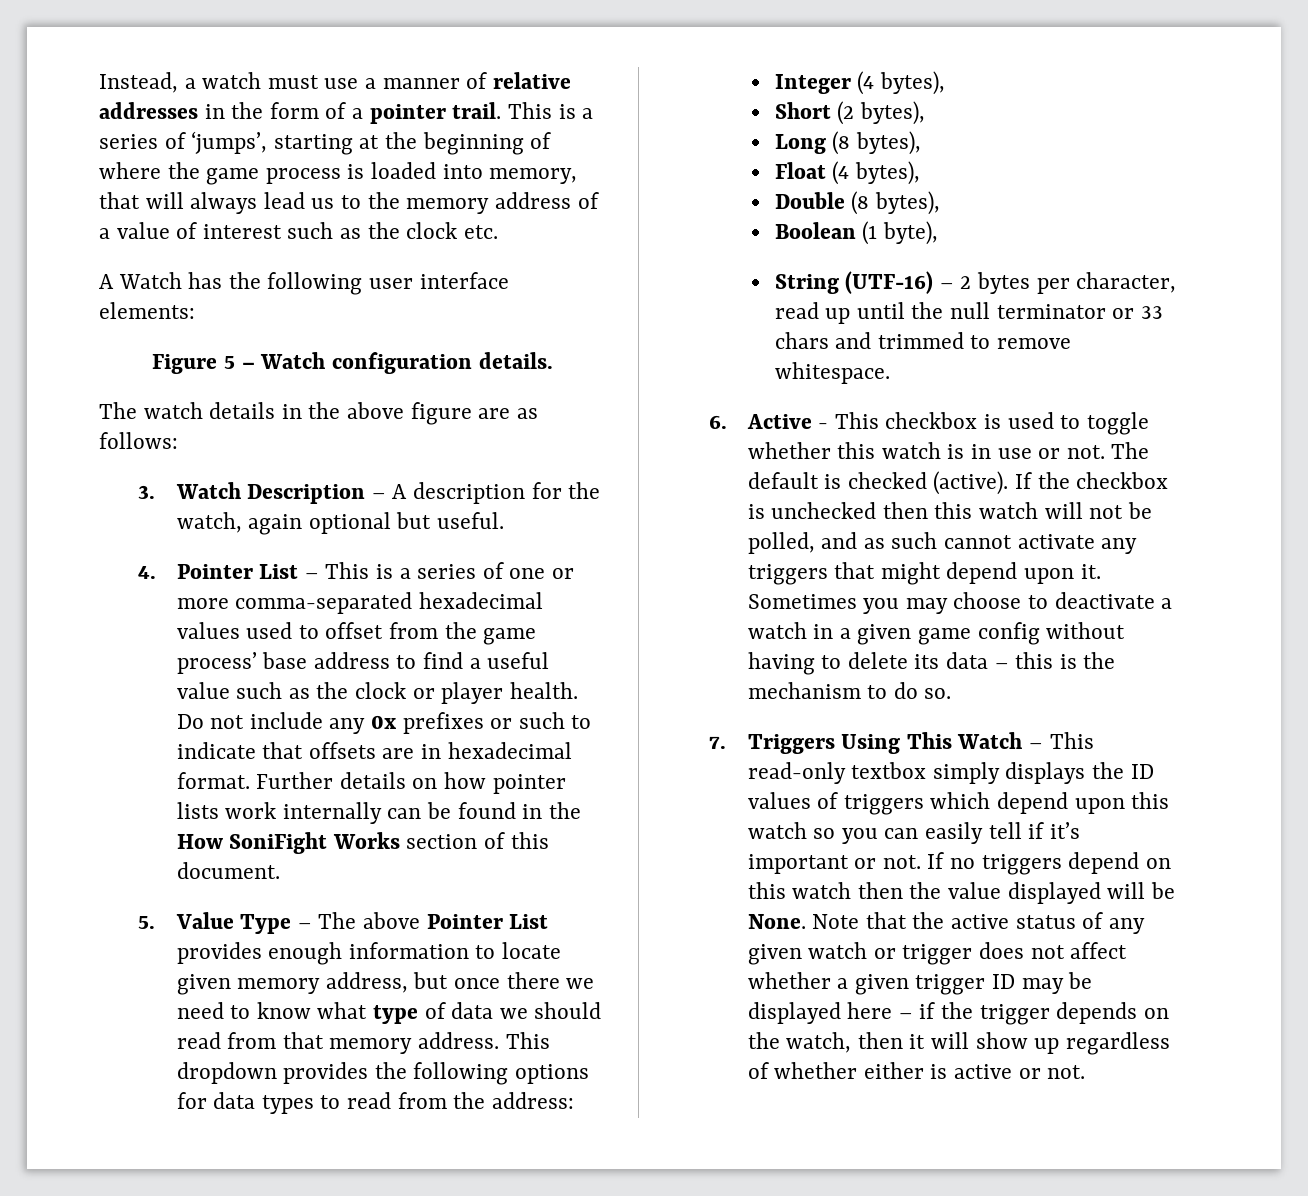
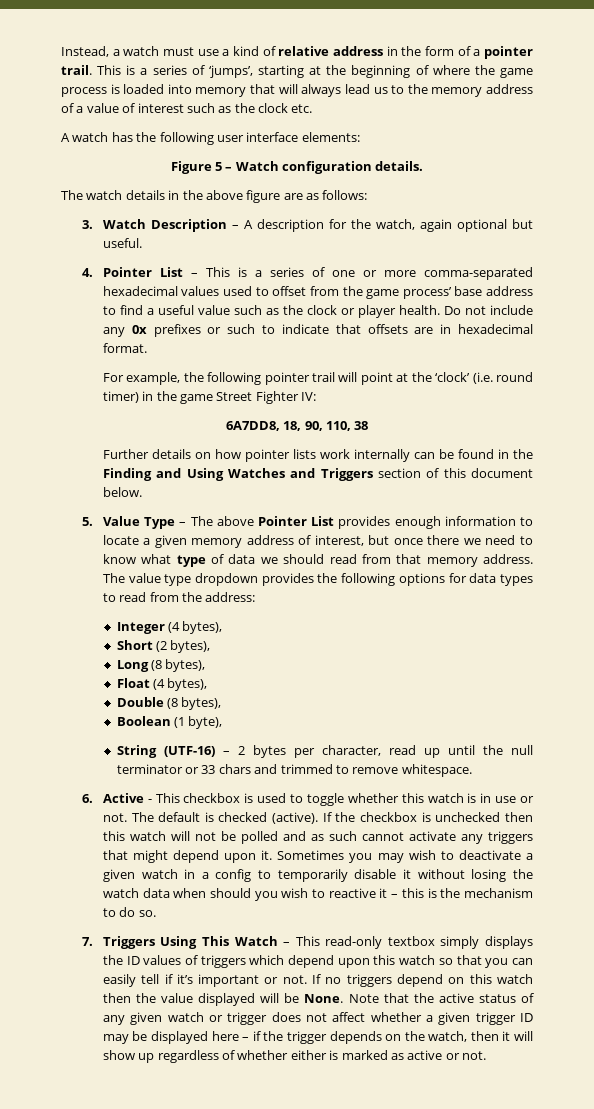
- Instead, a watch must use a manner of relative addresses in the form of a pointer trail.
+ Instead, a watch must use a kind of relative address in the form of a pointer trail.
- This is a series of ‘jumps’, starting at the beginning of where the game process is loaded into memory, that will always lead us to the memory address of a value of interest such as the clock etc.
+ This is a series of ‘jumps’, starting at the beginning of where the game process is loaded into memory that will always lead us to the memory address of a value of interest such as the clock etc.
- A Watch has the following user interface elements:
+ A watch has the following user interface elements:
- Do not include any 0x prefixes or such to indicate that offsets are in hexadecimal format. Further details on how pointer lists work internally can be found in the How SoniFight Works section of this document.
+ Do not include any 0x prefixes or such to indicate that offsets are in hexadecimal format.
+ For example, the following pointer trail will point at the ‘clock’ (i.e. round timer) in the game Street Fighter IV:
+ 6A7DD8, 18, 90, 110, 38
+ Further details on how pointer lists work internally can be found in the Finding and Using Watches and Triggers section of this document below.
- 5. Value Type – The above Pointer List provides enough information to locate given memory address, but once there we need to know what type of data we should read from that memory address.
+ 5. Value Type – The above Pointer List provides enough information to locate a given memory address of interest, but once there we need to know what type of data we should read from that memory address.
- This dropdown provides the following options for data types to read from the address:
+ The value type dropdown provides the following options for data types to read from the address:
- If the checkbox is unchecked then this watch will not be polled, and as such cannot activate any triggers that might depend upon it.
+ If the checkbox is unchecked then this watch will not be polled and as such cannot activate any triggers that might depend upon it.
- Sometimes you may choose to deactivate a watch in a given game config without having to delete its data – this is the mechanism to do so.
+ Sometimes you may wish to deactivate a given watch in a config to temporarily disable it without losing the watch data when should you wish to reactive it – this is the mechanism to do so.
- 7. Triggers Using This Watch – This read-only textbox simply displays the ID values of triggers which depend upon this watch so you can easily tell if it’s important or not.
+ 7. Triggers Using This Watch – This read-only textbox simply displays the ID values of triggers which depend upon this watch so that you can easily tell if it’s important or not.
- Note that the active status of any given watch or trigger does not affect whether a given trigger ID may be displayed here – if the trigger depends on the watch, then it will show up regardless of whether either is active or not.
+ Note that the active status of any given watch or trigger does not affect whether a given trigger ID may be displayed here – if the trigger depends on the watch, then it will show up regardless of whether either is marked as active or not.

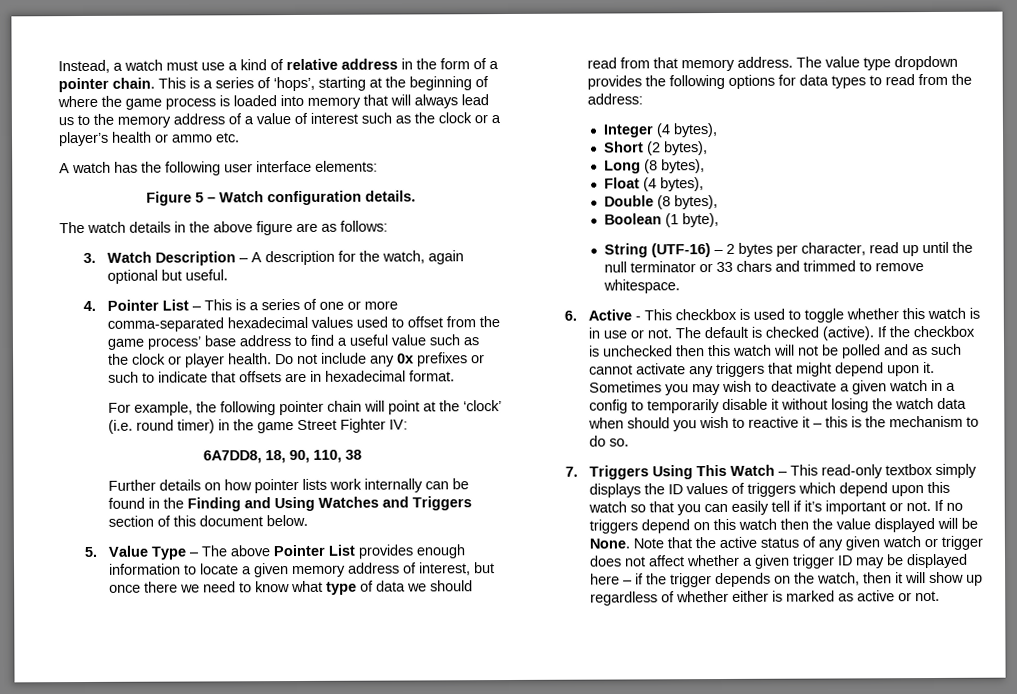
- Instead, a watch must use a kind of relative address in the form of a pointer trail. This is a series of ‘jumps’, starting at the beginning of where the game process is loaded into memory that will always lead us to the memory address of a value of interest such as the clock etc.
+ Instead, a watch must use a kind of relative address in the form of a pointer chain. This is a series of ‘hops’, starting at the beginning of where the game process is loaded into memory that will always lead us to the memory address of a value of interest such as the clock or a player’s health or ammo etc.
- For example, the following pointer trail will point at the ‘clock’ (i.e. round timer) in the game Street Fighter IV:
+ For example, the following pointer chain will point at the ‘clock’ (i.e. round timer) in the game Street Fighter IV:

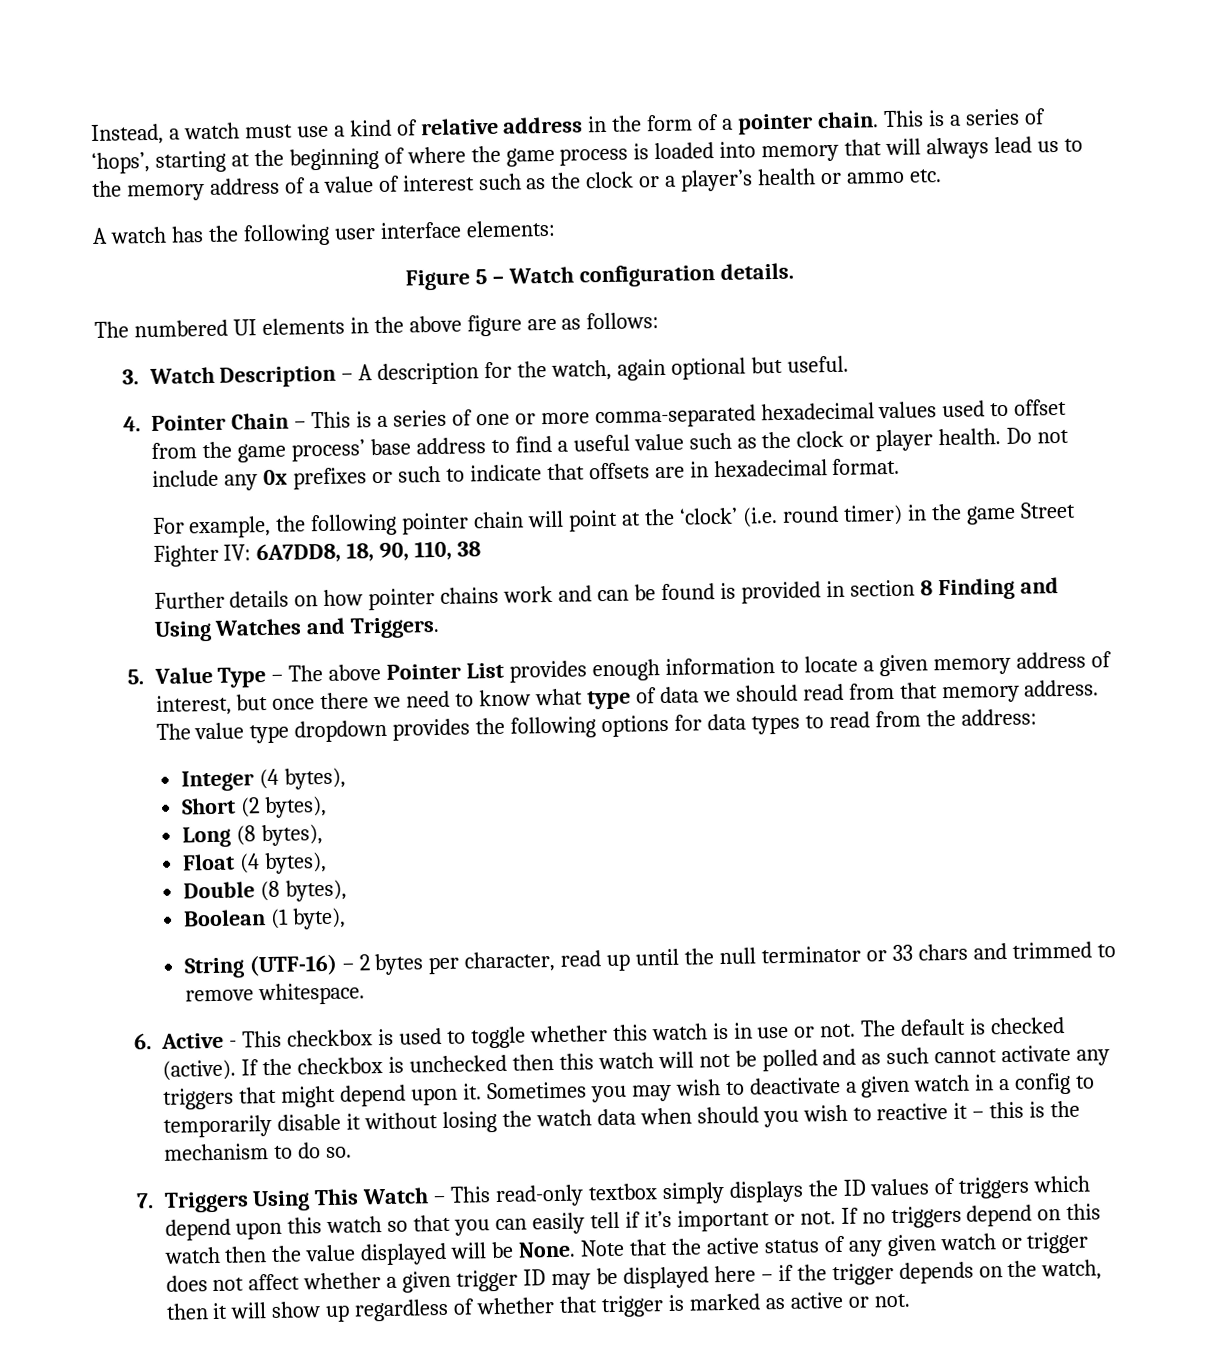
- The watch details in the above figure are as follows:
+ The numbered UI elements in the above figure are as follows:
- 4. Pointer List – This is a series of one or more comma-separated hexadecimal values used to offset from the game process’ base address to find a useful value such as the clock or player health.
+ 4. Pointer Chain – This is a series of one or more comma-separated hexadecimal values used to offset from the game process’ base address to find a useful value such as the clock or player health.
- For example, the following pointer chain will point at the ‘clock’ (i.e. round timer) in the game Street Fighter IV:
- 6A7DD8, 18, 90, 110, 38
+ For example, the following pointer chain will point at the ‘clock’ (i.e. round timer) in the game Street Fighter IV: 6A7DD8, 18, 90, 110, 38
- Further details on how pointer lists work internally can be found in the Finding and Using Watches and Triggers section of this document below.
+ Further details on how pointer chains work and can be found is provided in section 8 Finding and Using Watches and Triggers.
- Note that the active status of any given watch or trigger does not affect whether a given trigger ID may be displayed here – if the trigger depends on the watch, then it will show up regardless of whether either is marked as active or not.
+ Note that the active status of any given watch or trigger does not affect whether a given trigger ID may be displayed here – if the trigger depends on the watch, then it will show up regardless of whether that trigger is marked as active or not.

